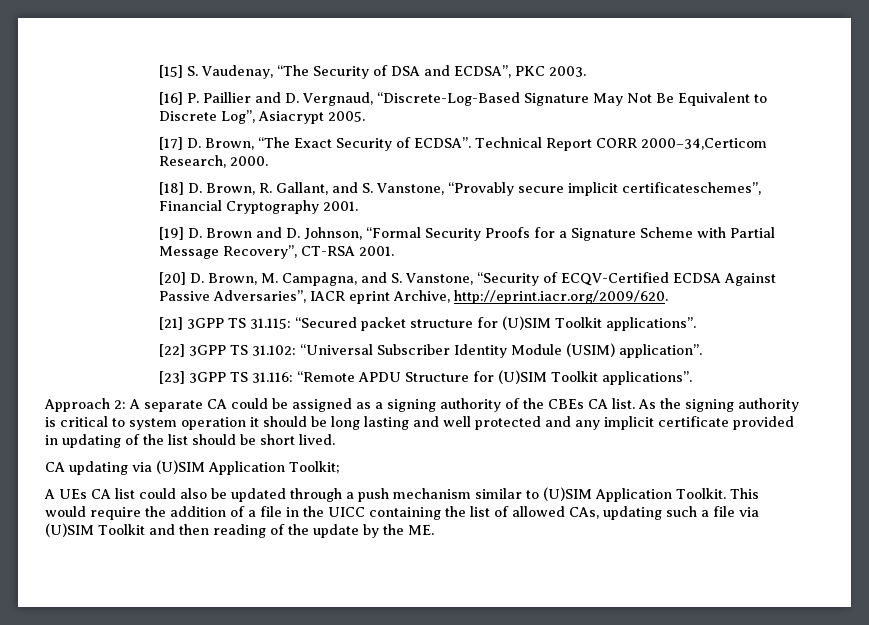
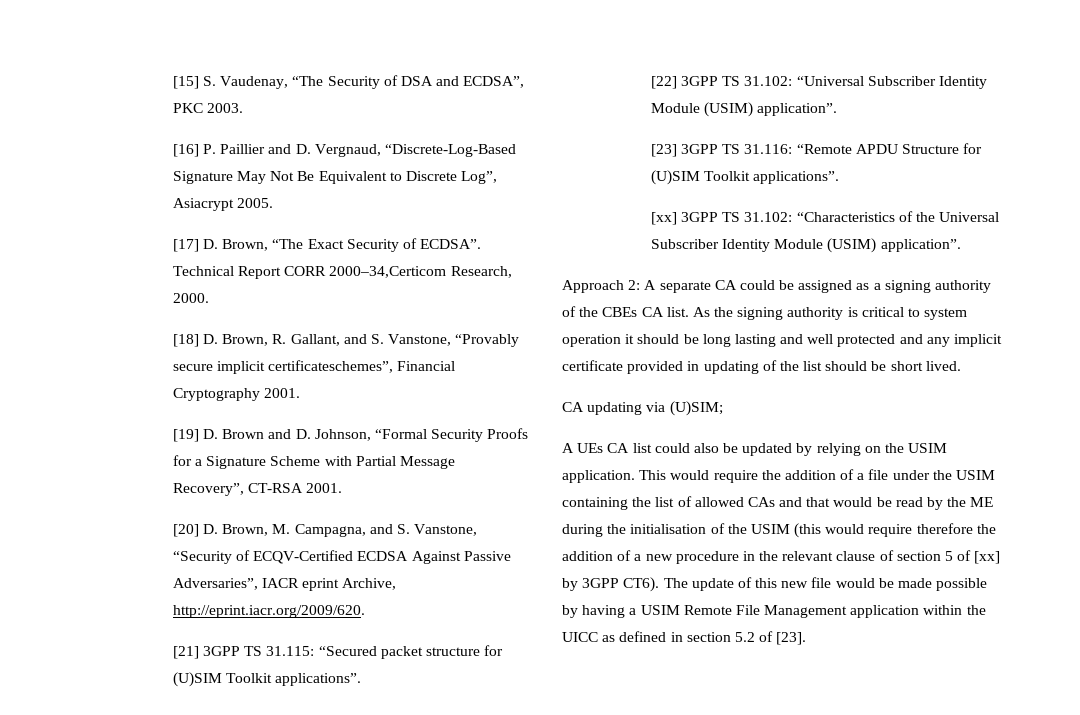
+ [xx] 3GPP TS 31.102: “Characteristics of the Universal Subscriber Identity Module (USIM) application”.
- CA updating via (U)SIM Application Toolkit;
+ CA updating via (U)SIM;
- A UEs CA list could also be updated through a push mechanism similar to (U)SIM Application Toolkit.
+ A UEs CA list could also be updated by relying on the USIM application.
- This would require the addition of a file in the UICC containing the list of allowed CAs, updating such a file via (U)SIM Toolkit and then reading of the update by the ME.
+ This would require the addition of a file under the USIM containing the list of allowed CAs and that would be read by the ME during the initialisation of the USIM (this would require therefore the addition of a new procedure in the relevant clause of section 5 of [xx] by 3GPP CT6). The update of this new file would be made possible by having a USIM Remote File Management application within the UICC as defined in section 5.2 of [23].

